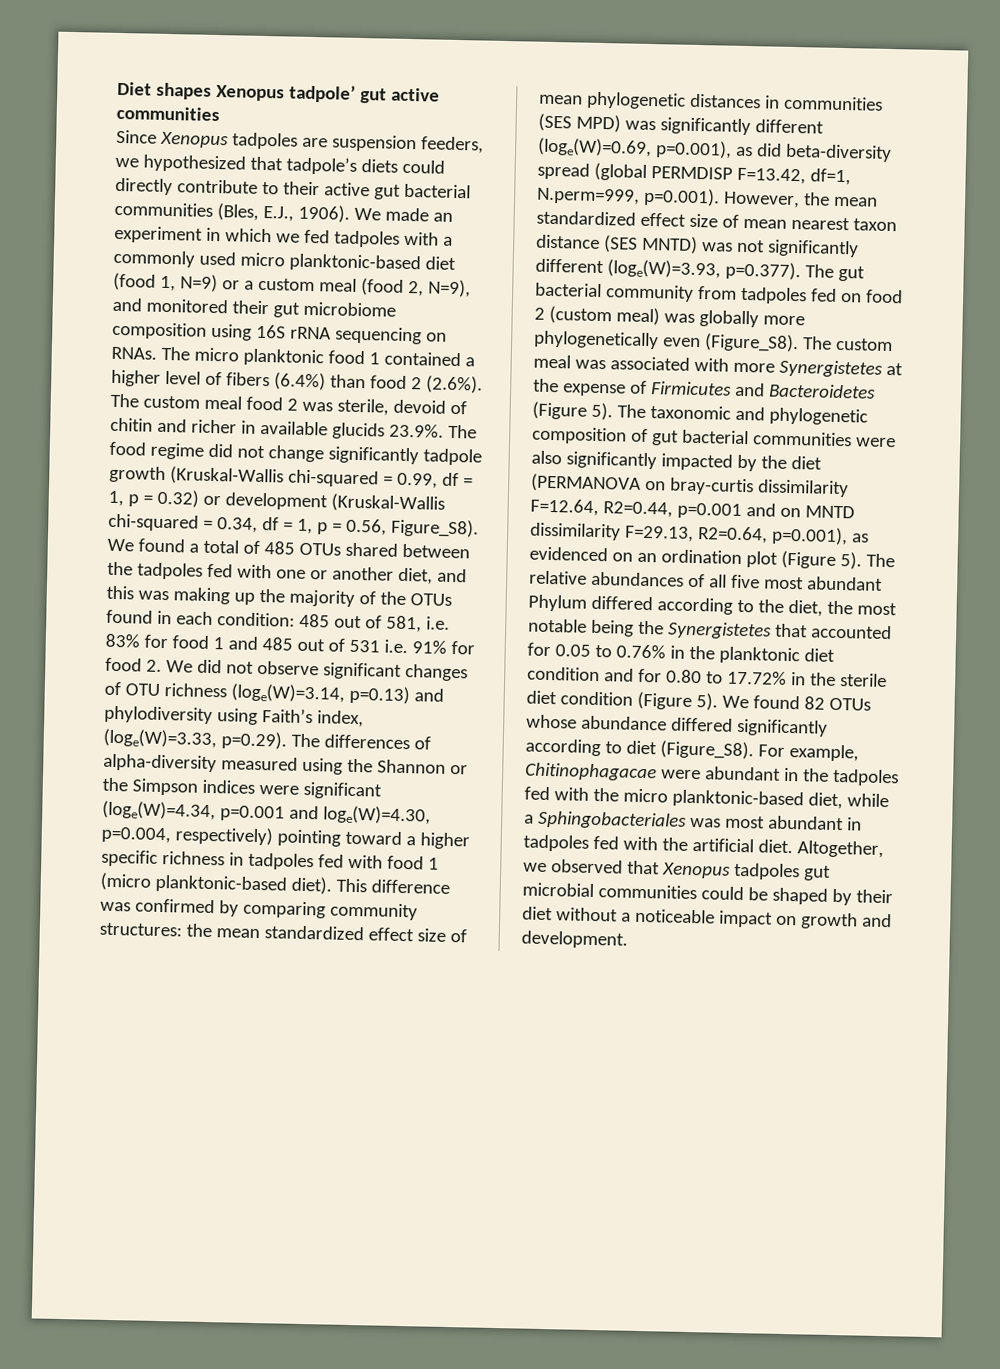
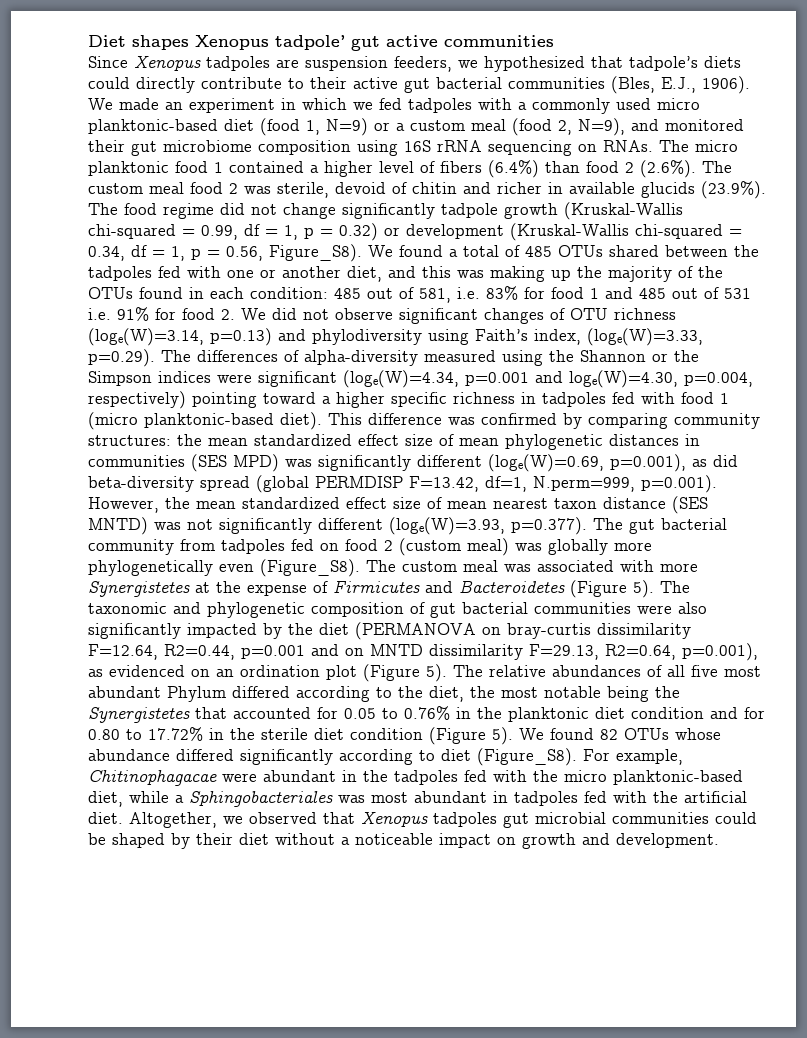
- The micro planktonic food 1 contained a higher level of fibers (6.4%) than food 2 (2.6%). The custom meal food 2 was sterile, devoid of chitin and richer in available glucids 23.9%. The food regime did not change significantly tadpole growth (Kruskal-Wallis chi-squared = 0.99, df = 1, p = 0.32) or development (Kruskal-Wallis chi-squared = 0.34, df = 1, p = 0.56, Figure_S8).
+ The micro planktonic food 1 contained a higher level of fibers (6.4%) than food 2 (2.6%). The custom meal food 2 was sterile, devoid of chitin and richer in available glucids (23.9%). The food regime did not change significantly tadpole growth (Kruskal-Wallis chi-squared = 0.99, df = 1, p = 0.32) or development (Kruskal-Wallis chi-squared = 0.34, df = 1, p = 0.56, Figure_S8).

